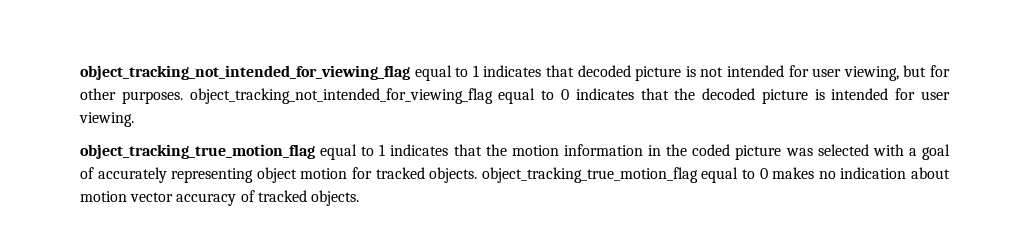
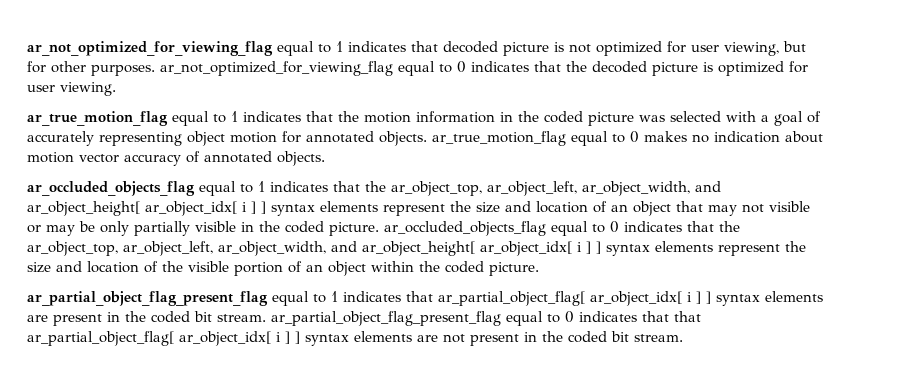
- object_tracking_not_intended_for_viewing_flag equal to 1 indicates that decoded picture is not intended for user viewing, but for other purposes. object_tracking_not_intended_for_viewing_flag equal to 0 indicates that the decoded picture is intended for user viewing.
+ ar_not_optimized_for_viewing_flag equal to 1 indicates that decoded picture is not optimized for user viewing, but for other purposes. ar_not_optimized_for_viewing_flag equal to 0 indicates that the decoded picture is optimized for user viewing.
- object_tracking_true_motion_flag equal to 1 indicates that the motion information in the coded picture was selected with a goal of accurately representing object motion for tracked objects. object_tracking_true_motion_flag equal to 0 makes no indication about motion vector accuracy of tracked objects.
+ ar_true_motion_flag equal to 1 indicates that the motion information in the coded picture was selected with a goal of accurately representing object motion for annotated objects. ar_true_motion_flag equal to 0 makes no indication about motion vector accuracy of annotated objects.
+ ar_occluded_objects_flag equal to 1 indicates that the ar_object_top, ar_object_left, ar_object_width, and ar_object_height[ ar_object_idx[ i ] ] syntax elements represent the size and location of an object that may not visible or may be only partially visible in the coded picture. ar_occluded_objects_flag equal to 0 indicates that the ar_object_top, ar_object_left, ar_object_width, and ar_object_height[ ar_object_idx[ i ] ] syntax elements represent the size and location of the visible portion of an object within the coded picture.
+ ar_partial_object_flag_present_flag equal to 1 indicates that ar_partial_object_flag[ ar_object_idx[ i ] ] syntax elements are present in the coded bit stream. ar_partial_object_flag_present_flag equal to 0 indicates that that ar_partial_object_flag[ ar_object_idx[ i ] ] syntax elements are not present in the coded bit stream.

